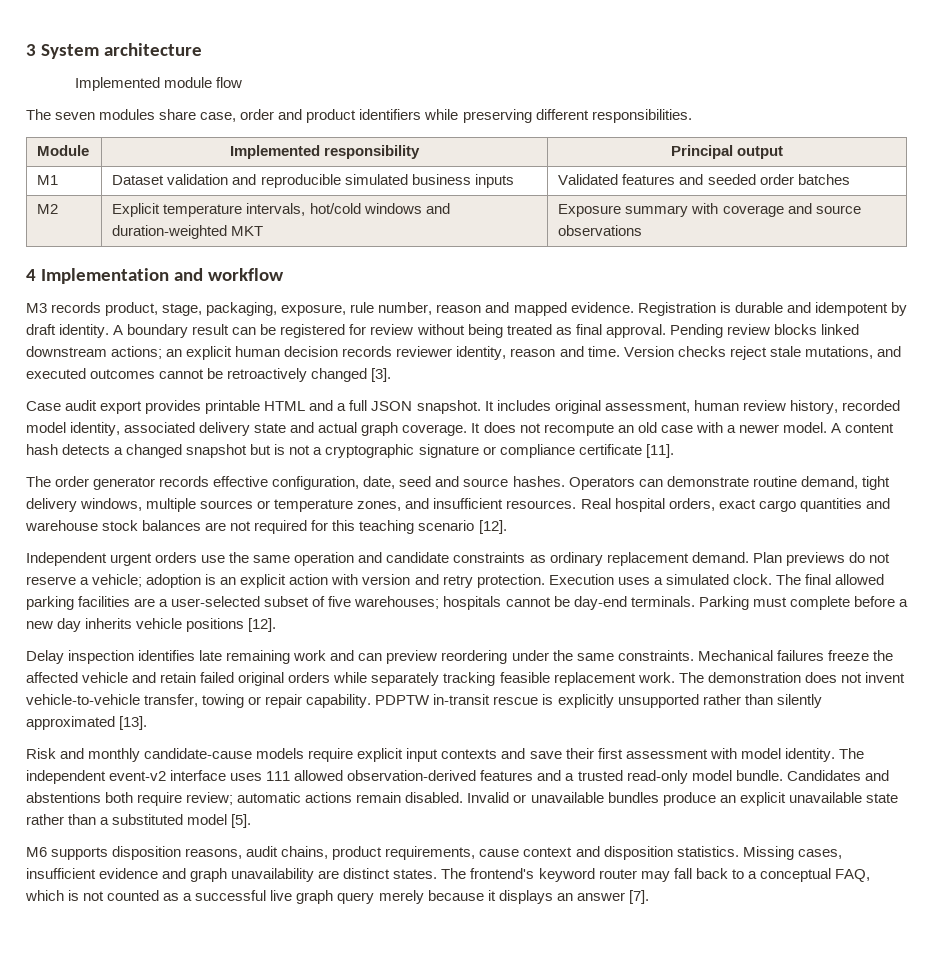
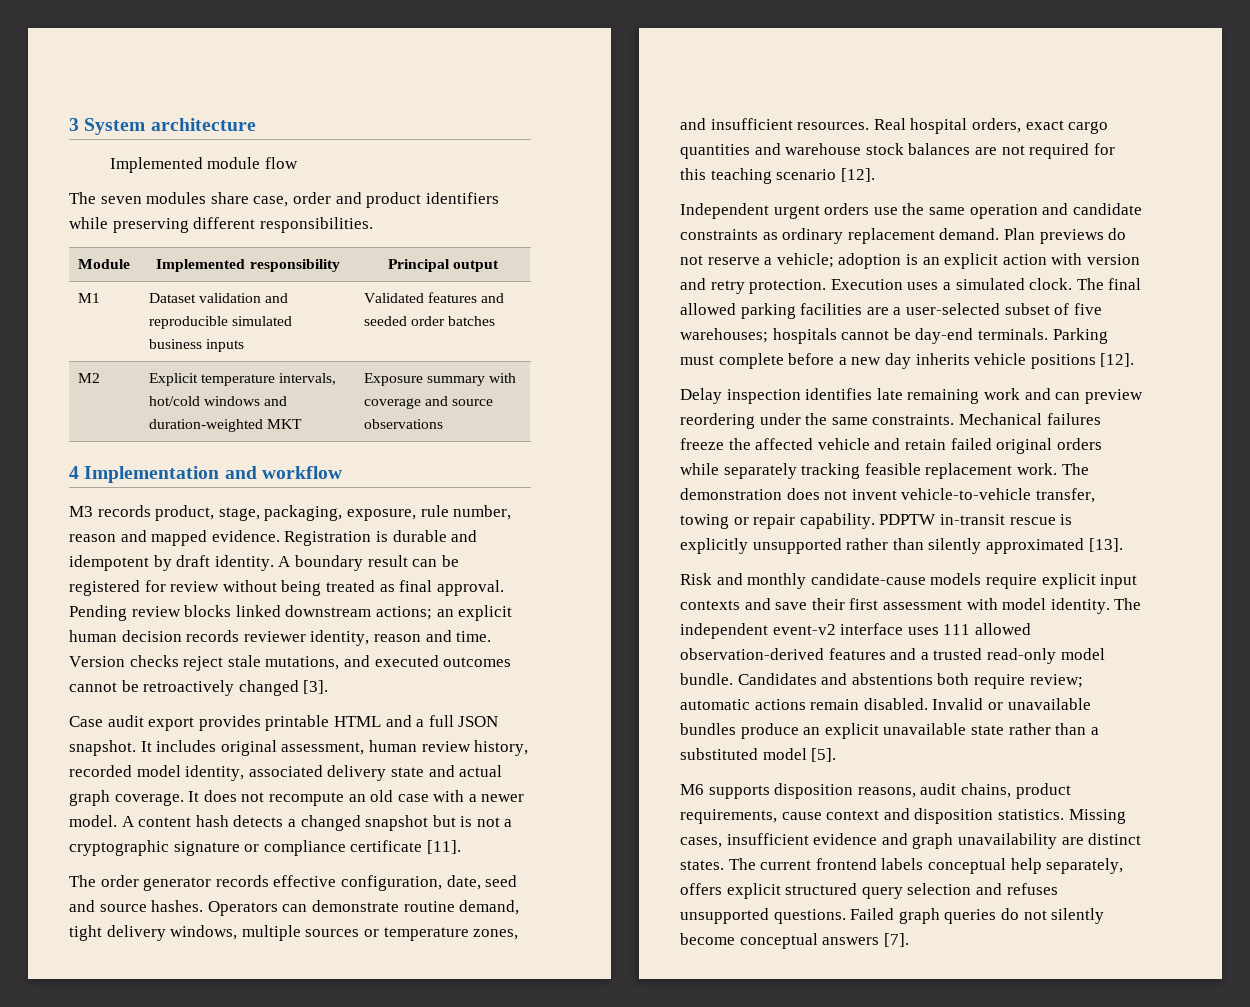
- The frontend's keyword router may fall back to a conceptual FAQ, which is not counted as a successful live graph query merely because it displays an answer [7].
+ The current frontend labels conceptual help separately, offers explicit structured query selection and refuses unsupported questions. Failed graph queries do not silently become conceptual answers [7].

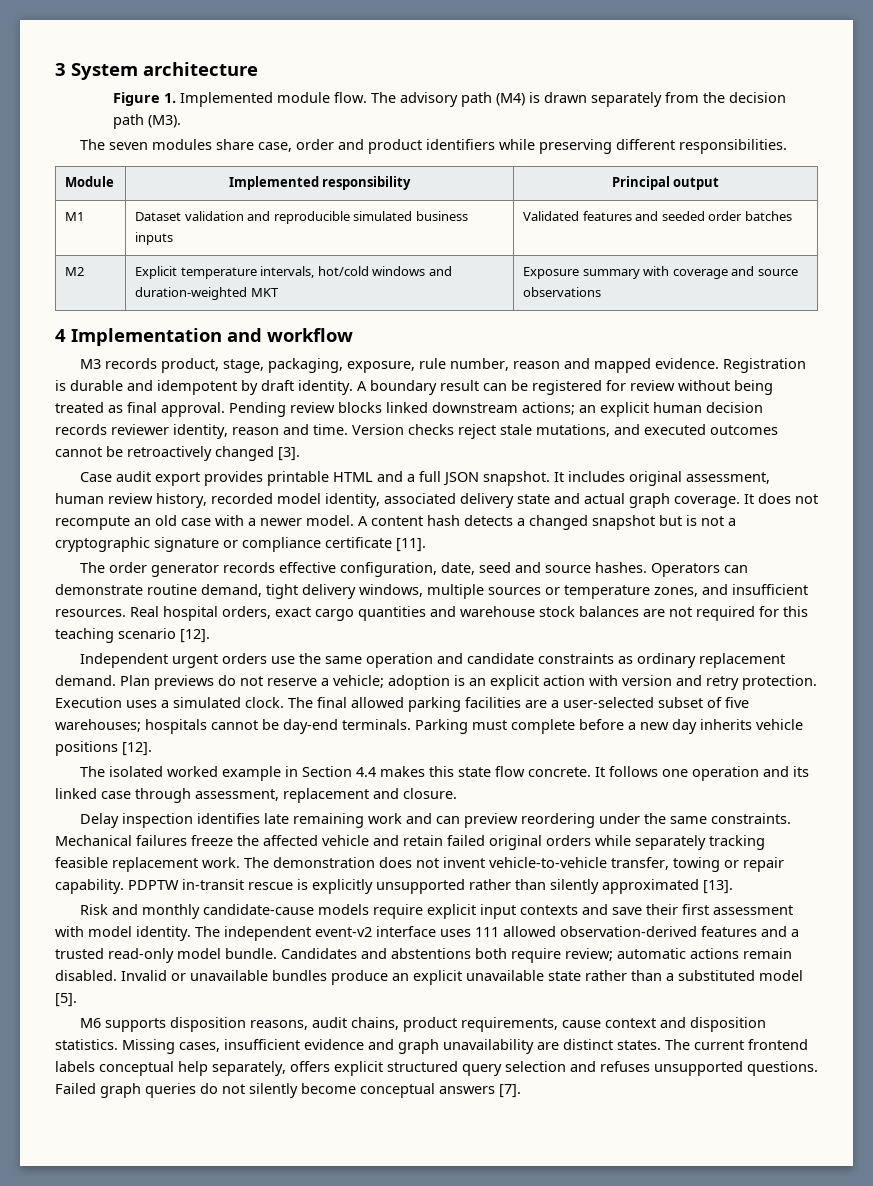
- Implemented module flow
+ Figure 1. Implemented module flow. The advisory path (M4) is drawn separately from the decision path (M3).
+ The isolated worked example in Section 4.4 makes this state flow concrete. It follows one operation and its linked case through assessment, replacement and closure.

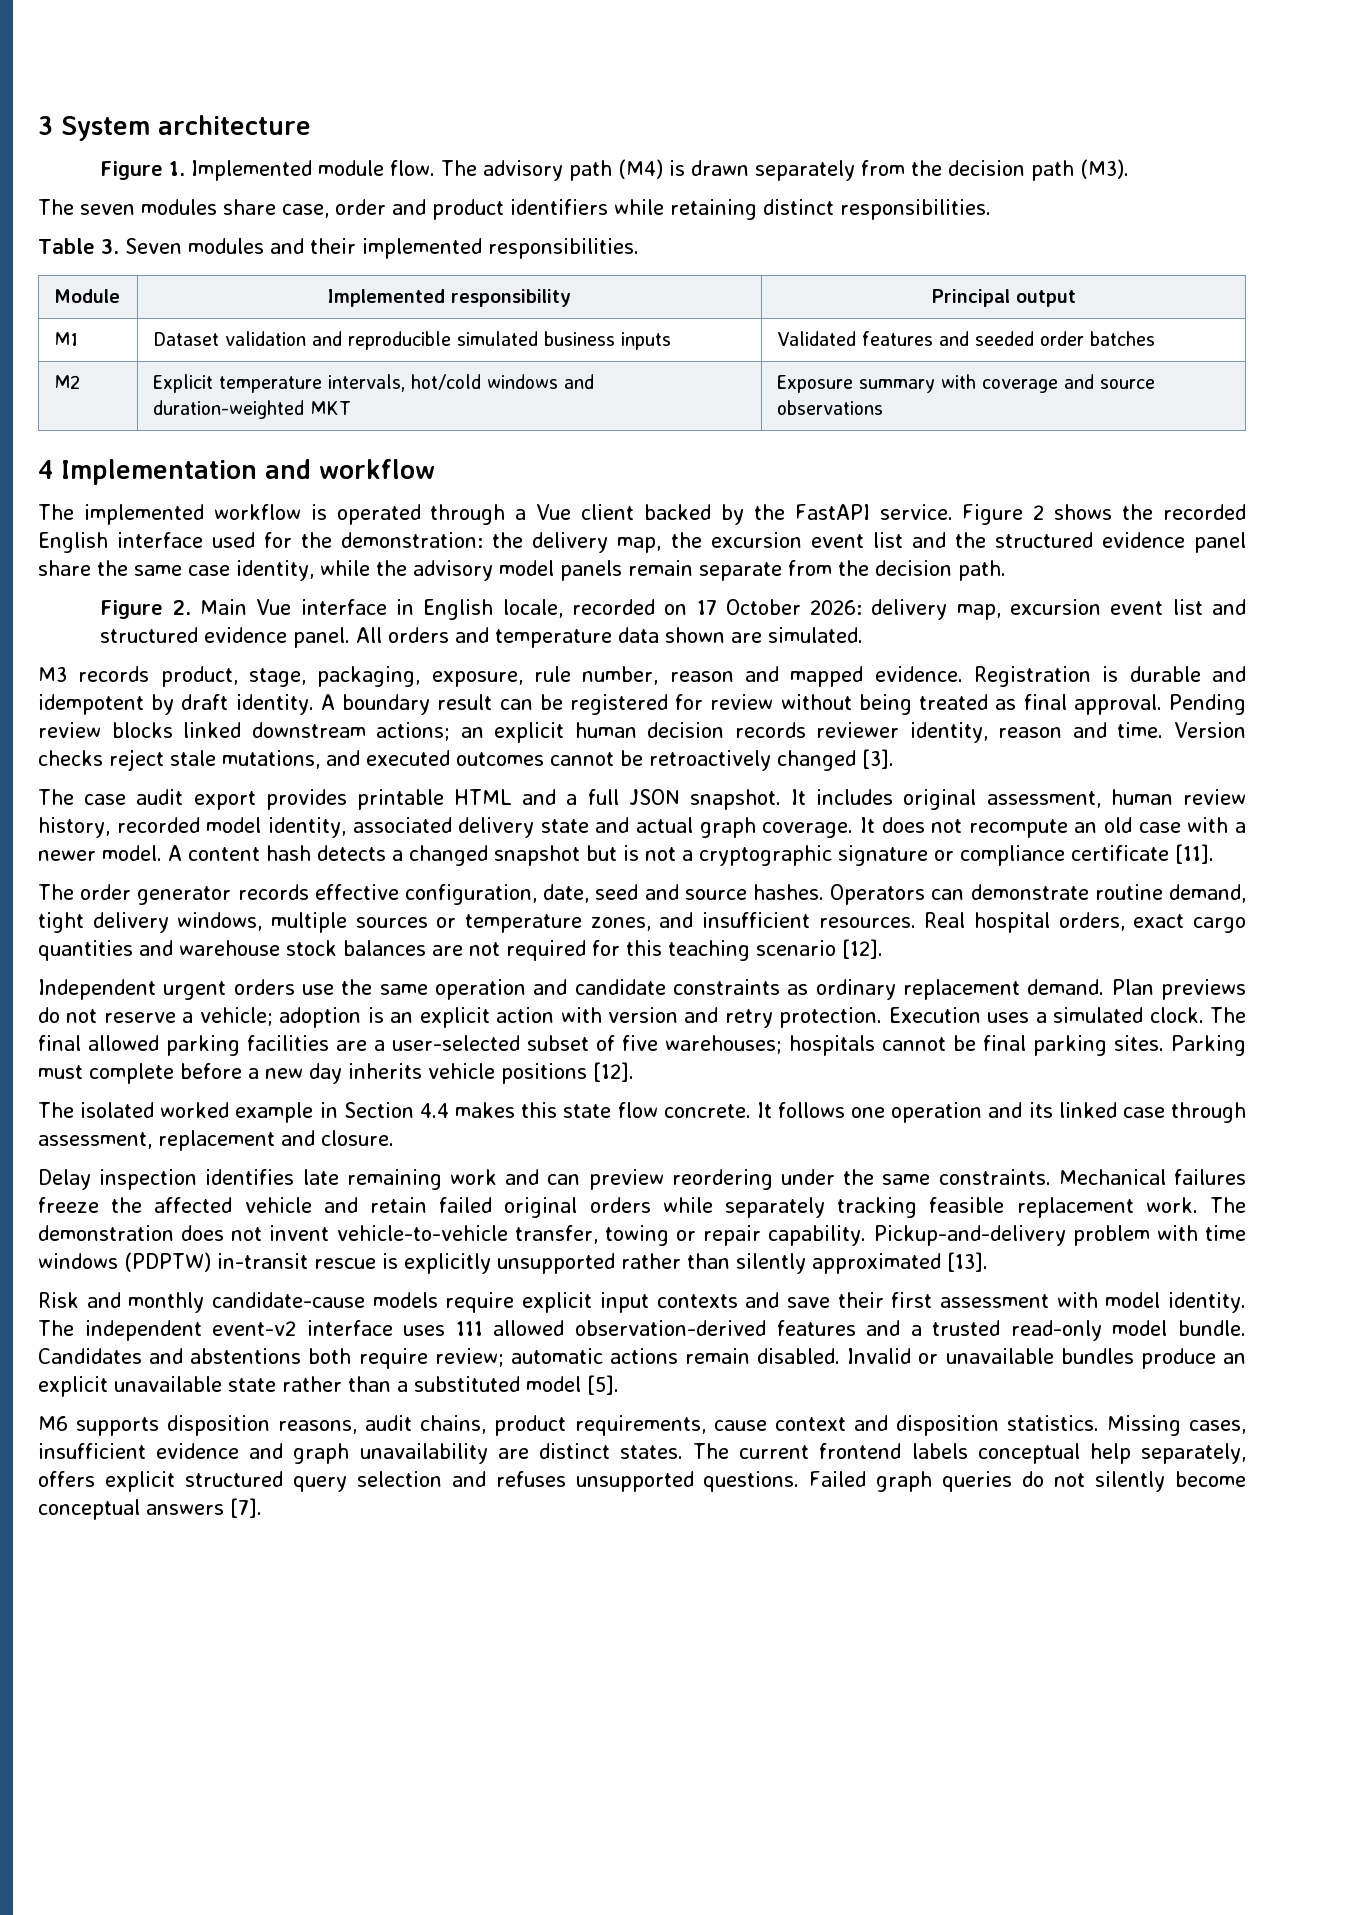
- The seven modules share case, order and product identifiers while preserving different responsibilities.
+ The seven modules share case, order and product identifiers while retaining distinct responsibilities.
+ Table 3. Seven modules and their implemented responsibilities.
+ The implemented workflow is operated through a Vue client backed by the FastAPI service. Figure 2 shows the recorded English interface used for the demonstration: the delivery map, the excursion event list and the structured evidence panel share the same case identity, while the advisory model panels remain separate from the decision path.
+ Figure 2. Main Vue interface in English locale, recorded on 17 October 2026: delivery map, excursion event list and structured evidence panel. All orders and temperature data shown are simulated.
- Case audit export provides printable HTML and a full JSON snapshot.
+ The case audit export provides printable HTML and a full JSON snapshot.
- The final allowed parking facilities are a user-selected subset of five warehouses; hospitals cannot be day-end terminals.
+ The final allowed parking facilities are a user-selected subset of five warehouses; hospitals cannot be final parking sites.
- PDPTW in-transit rescue is explicitly unsupported rather than silently approximated [13].
+ Pickup-and-delivery problem with time windows (PDPTW) in-transit rescue is explicitly unsupported rather than silently approximated [13].

